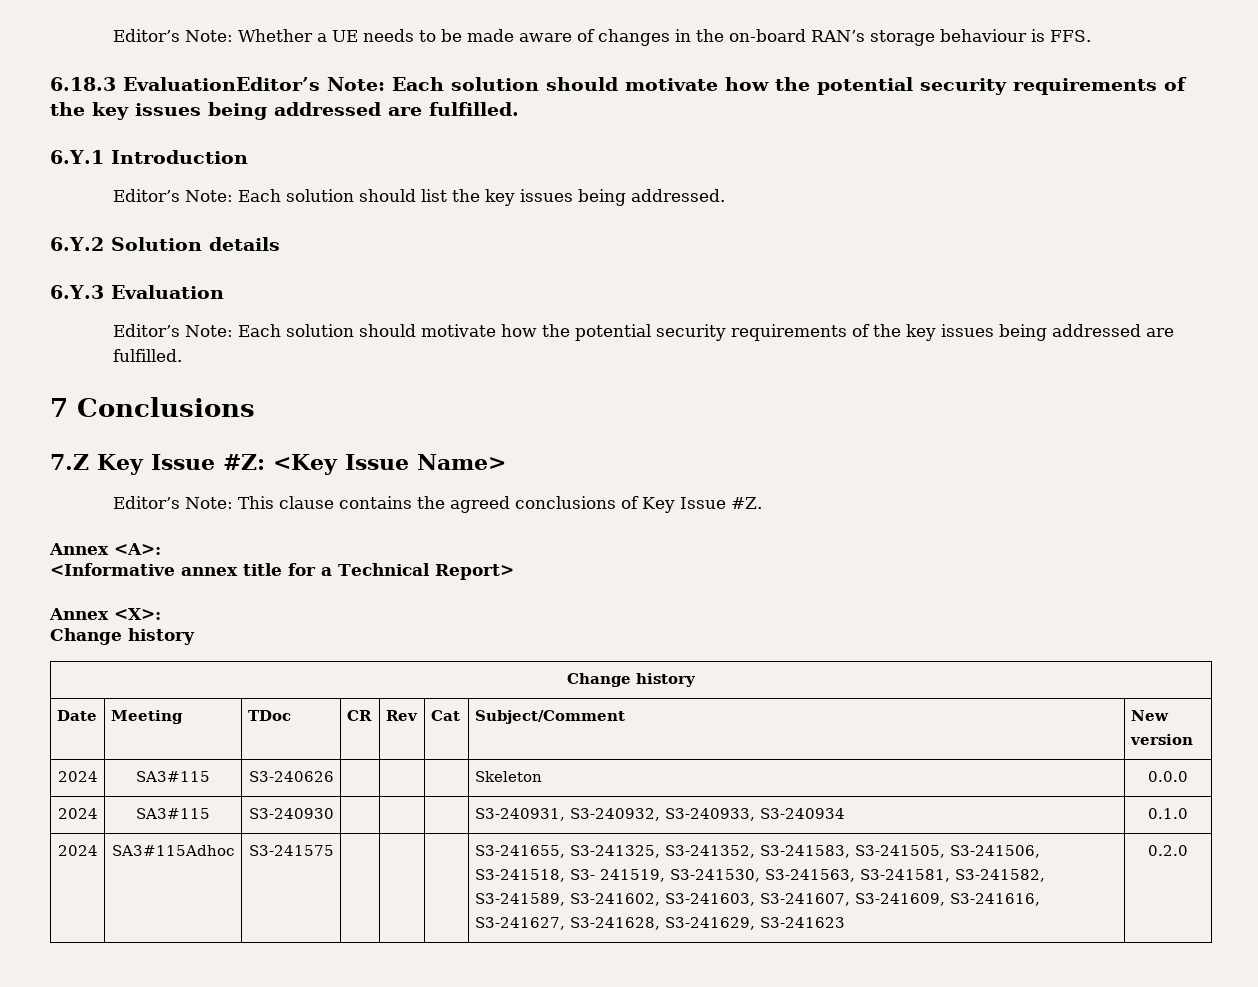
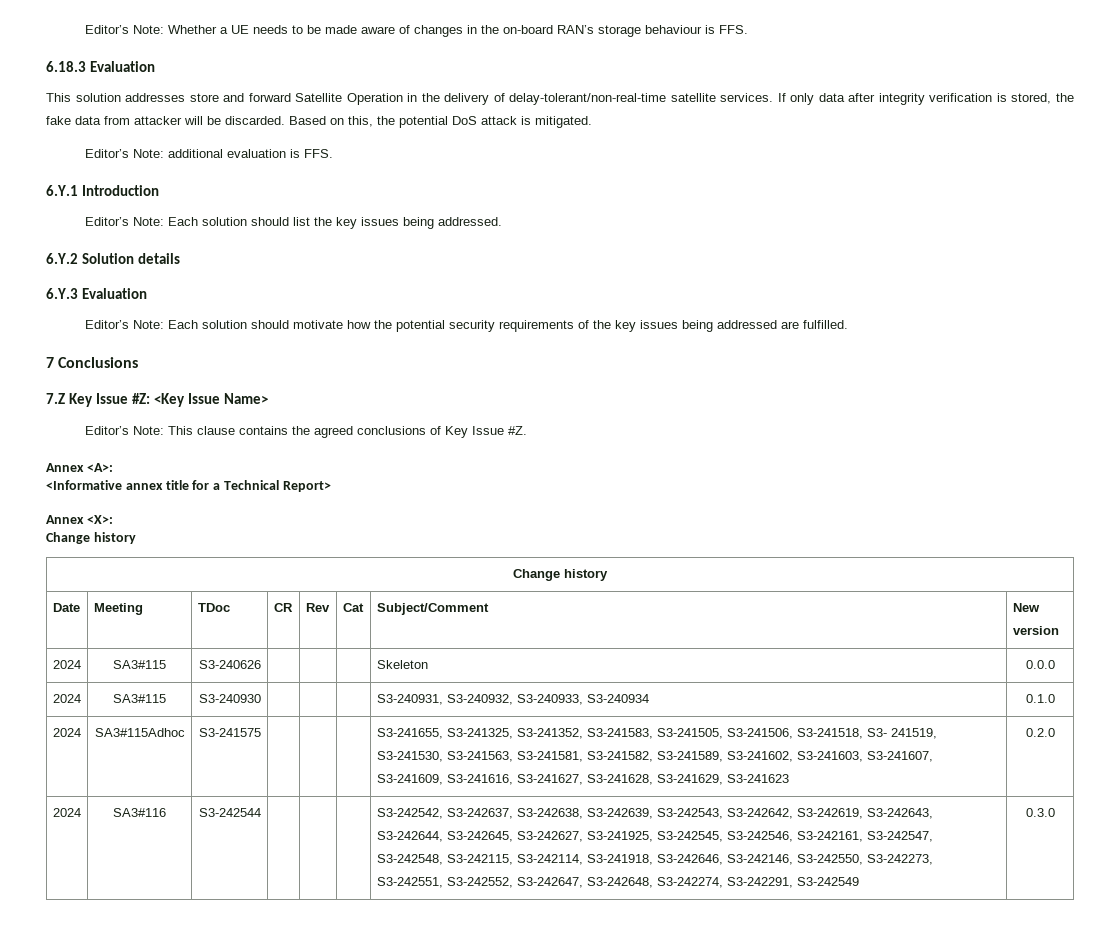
- 6.18.3 EvaluationEditor’s Note: Each solution should motivate how the potential security requirements of the key issues being addressed are fulfilled.
+ 6.18.3 Evaluation
+ This solution addresses store and forward Satellite Operation in the delivery of delay-tolerant/non-real-time satellite services. If only data after integrity verification is stored, the fake data from attacker will be discarded. Based on this, the potential DoS attack is mitigated.
+ Editor’s Note: additional evaluation is FFS.
+ 2024 | SA3#116 | S3-242544 | | | | S3‑242542, S3‑242637, S3‑242638, S3‑242639, S3‑242543, S3‑242642, S3‑242619, S3‑242643, S3‑242644, S3‑242645, S3‑242627, S3‑241925, S3‑242545, S3‑242546, S3‑242161, S3‑242547, S3‑242548, S3‑242115, S3‑242114, S3‑241918, S3‑242646, S3‑242146, S3‑242550, S3‑242273, S3‑242551, S3‑242552, S3‑242647, S3‑242648, S3‑242274, S3‑242291, S3-242549 | 0.3.0

